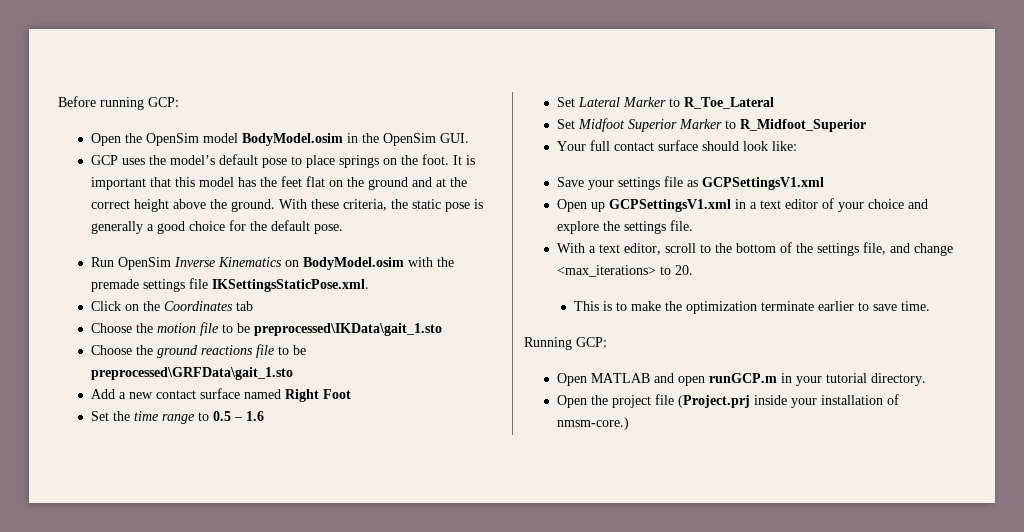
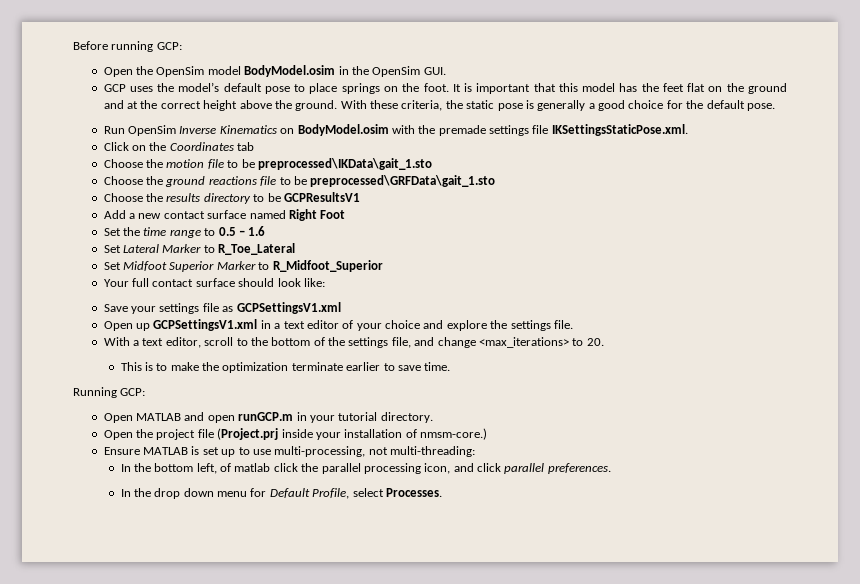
+ Choose the results directory to be GCPResultsV1
+ Ensure MATLAB is set up to use multi-processing, not multi-threading:
+ In the bottom left, of matlab click the parallel processing icon, and click parallel preferences.
+ In the drop down menu for Default Profile, select Processes.

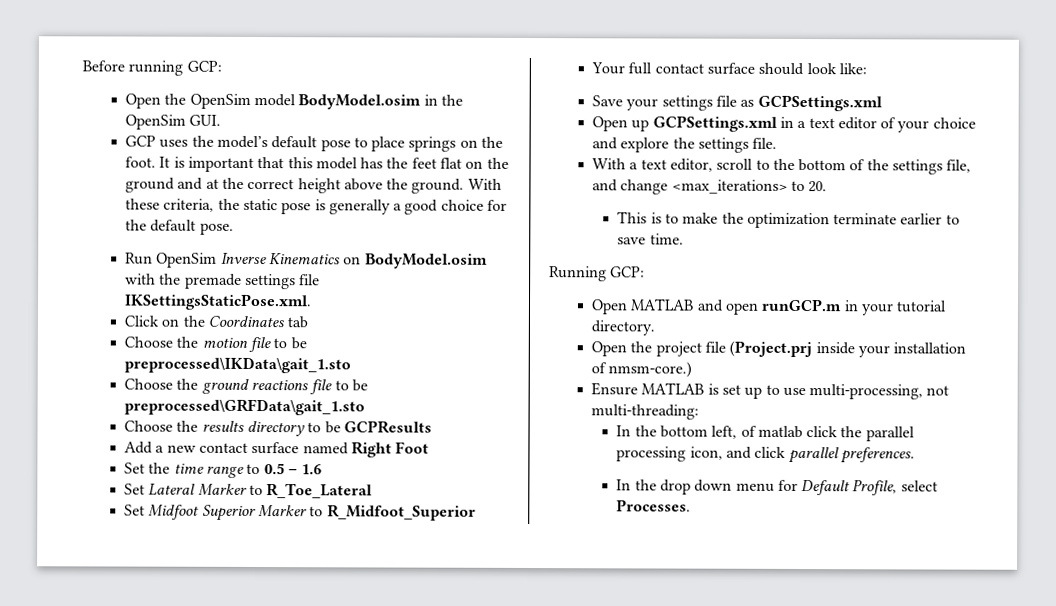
- Choose the results directory to be GCPResultsV1
+ Choose the results directory to be GCPResults
- Save your settings file as GCPSettingsV1.xml
+ Save your settings file as GCPSettings.xml
- Open up GCPSettingsV1.xml in a text editor of your choice and explore the settings file.
+ Open up GCPSettings.xml in a text editor of your choice and explore the settings file.

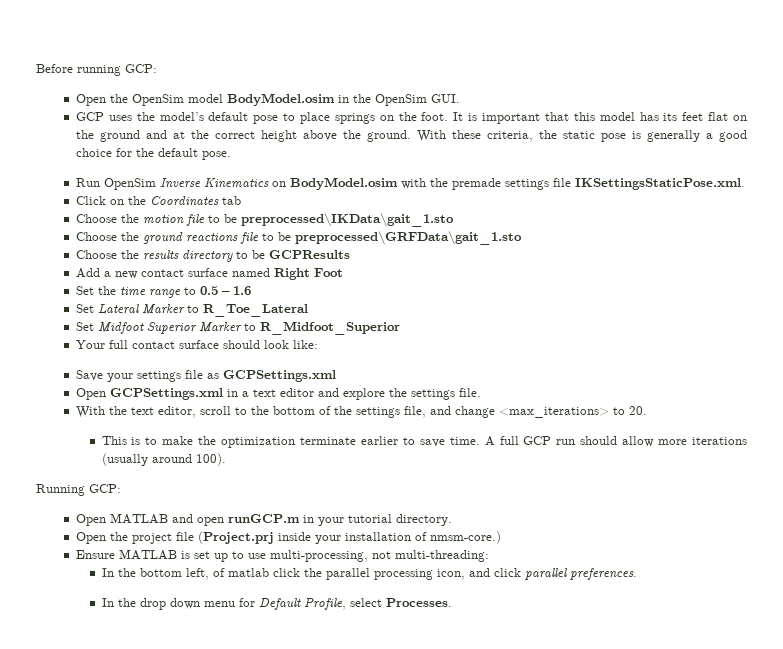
- It is important that this model has the feet flat on the ground and at the correct height above the ground.
+ It is important that this model has its feet flat on the ground and at the correct height above the ground.
- Open up GCPSettings.xml in a text editor of your choice and explore the settings file.
+ Open GCPSettings.xml in a text editor and explore the settings file.
- With a text editor, scroll to the bottom of the settings file, and change <max_iterations> to 20.
+ With the text editor, scroll to the bottom of the settings file, and change <max_iterations> to 20.
+ A full GCP run should allow more iterations (usually around 100).

